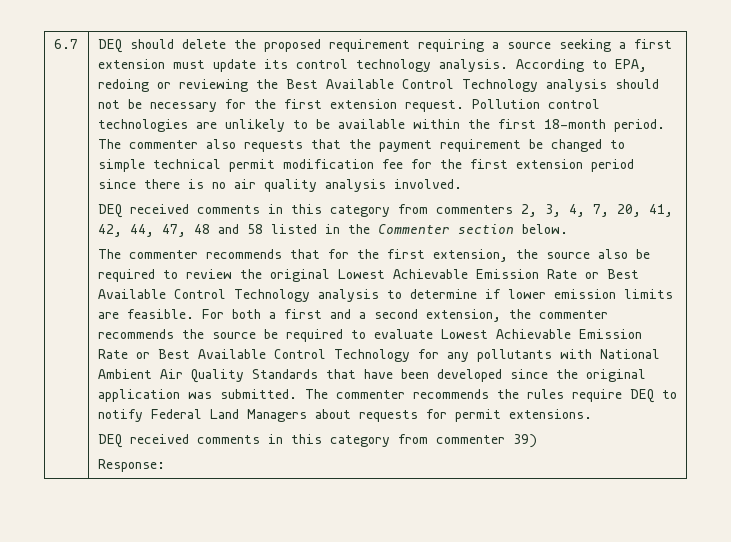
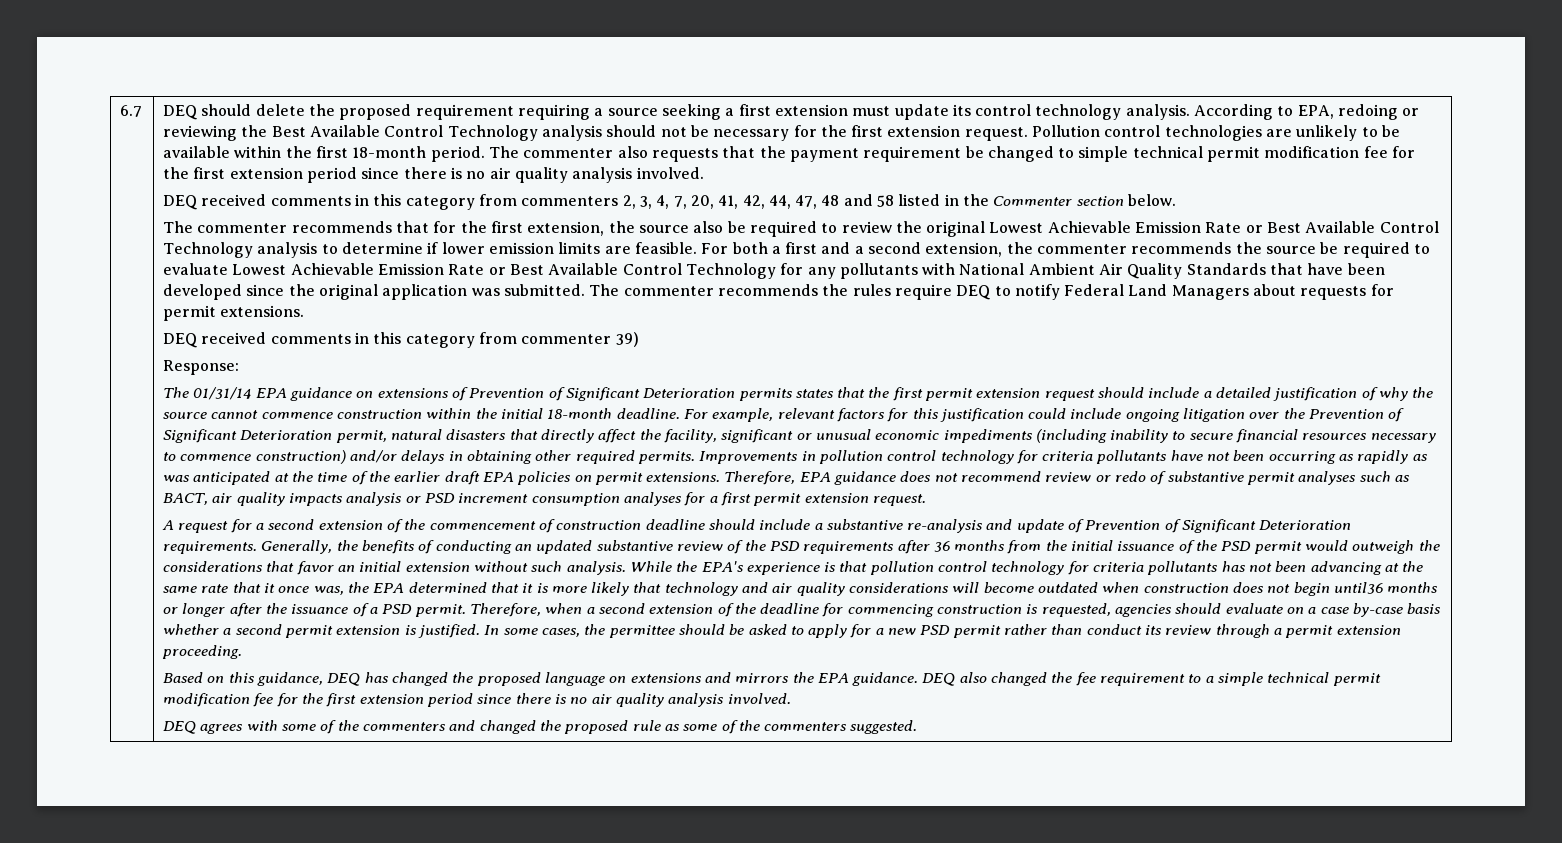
+ The 01/31/14 EPA guidance on extensions of Prevention of Significant Deterioration permits states that the first permit extension request should include a detailed justification of why the source cannot commence construction within the initial 18-month deadline. For example, relevant factors for this justification could include ongoing litigation over the Prevention of Significant Deterioration permit, natural disasters that directly affect the facility, significant or unusual economic impediments (including inability to secure financial resources necessary to commence construction) and/or delays in obtaining other required permits. Improvements in pollution control technology for criteria pollutants have not been occurring as rapidly as was anticipated at the time of the earlier draft EPA policies on permit extensions. Therefore, EPA guidance does not recommend review or redo of substantive permit analyses such as BACT, air quality impacts analysis or PSD increment consumption analyses for a first permit extension request.
+ A request for a second extension of the commencement of construction deadline should include a substantive re-analysis and update of Prevention of Significant Deterioration requirements. Generally, the benefits of conducting an updated substantive review of the PSD requirements after 36 months from the initial issuance of the PSD permit would outweigh the considerations that favor an initial extension without such analysis. While the EPA's experience is that pollution control technology for criteria pollutants has not been advancing at the same rate that it once was, the EPA determined that it is more likely that technology and air quality considerations will become outdated when construction does not begin until36 months or longer after the issuance of a PSD permit. Therefore, when a second extension of the deadline for commencing construction is requested, agencies should evaluate on a case by-case basis whether a second permit extension is justified. In some cases, the permittee should be asked to apply for a new PSD permit rather than conduct its review through a permit extension proceeding.
+ Based on this guidance, DEQ has changed the proposed language on extensions and mirrors the EPA guidance. DEQ also changed the fee requirement to a simple technical permit modification fee for the first extension period since there is no air quality analysis involved.
+ DEQ agrees with some of the commenters and changed the proposed rule as some of the commenters suggested.

